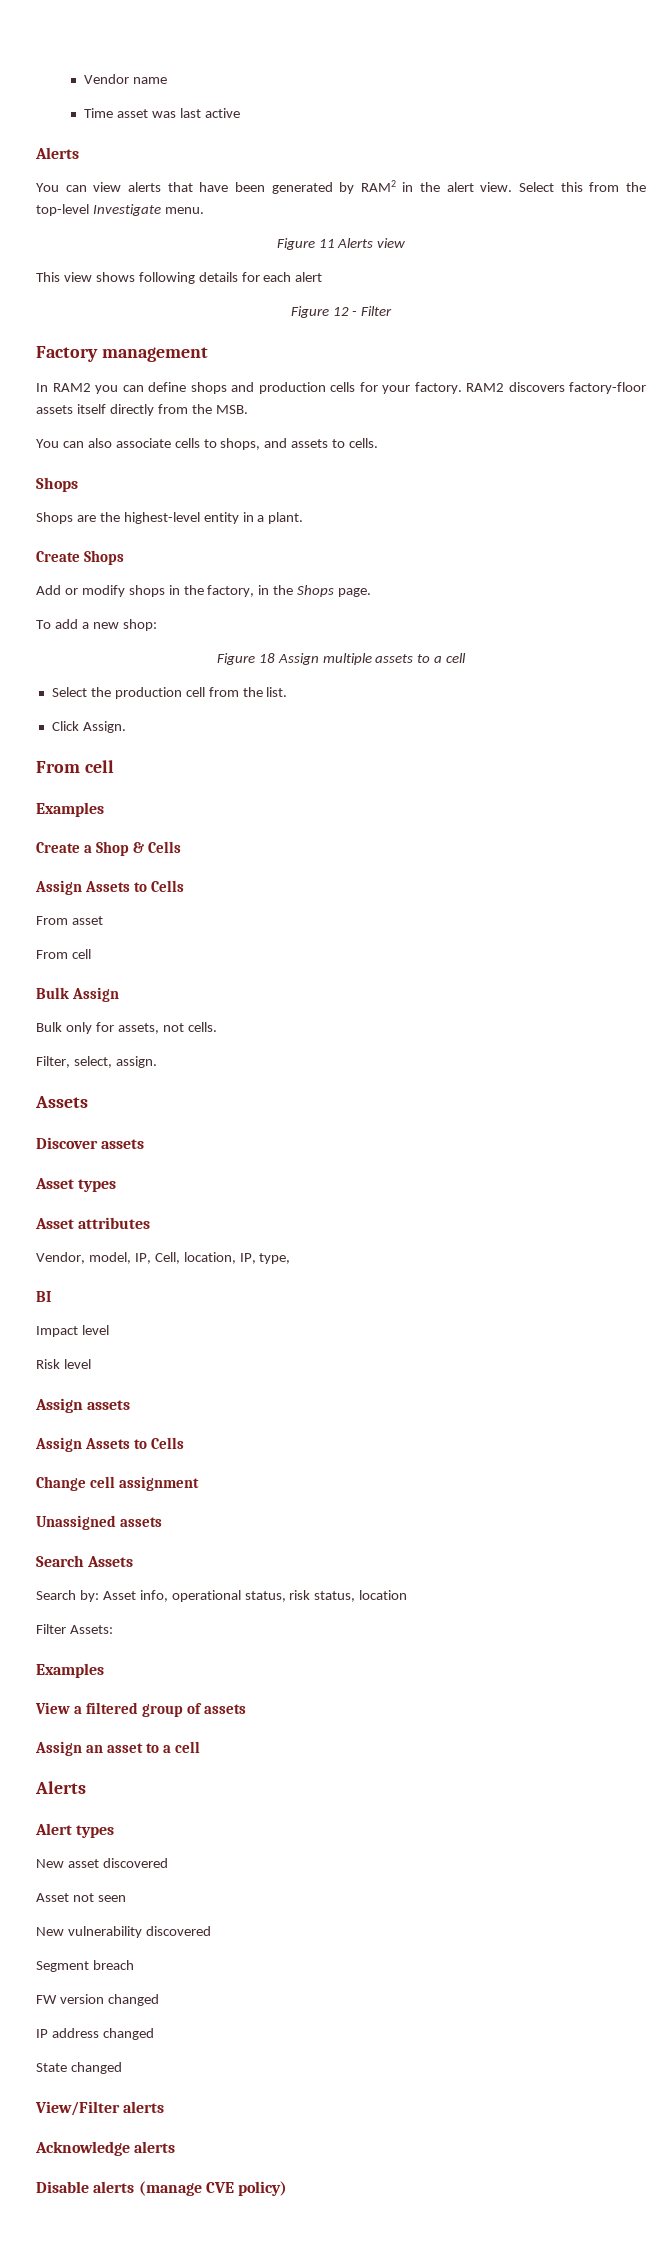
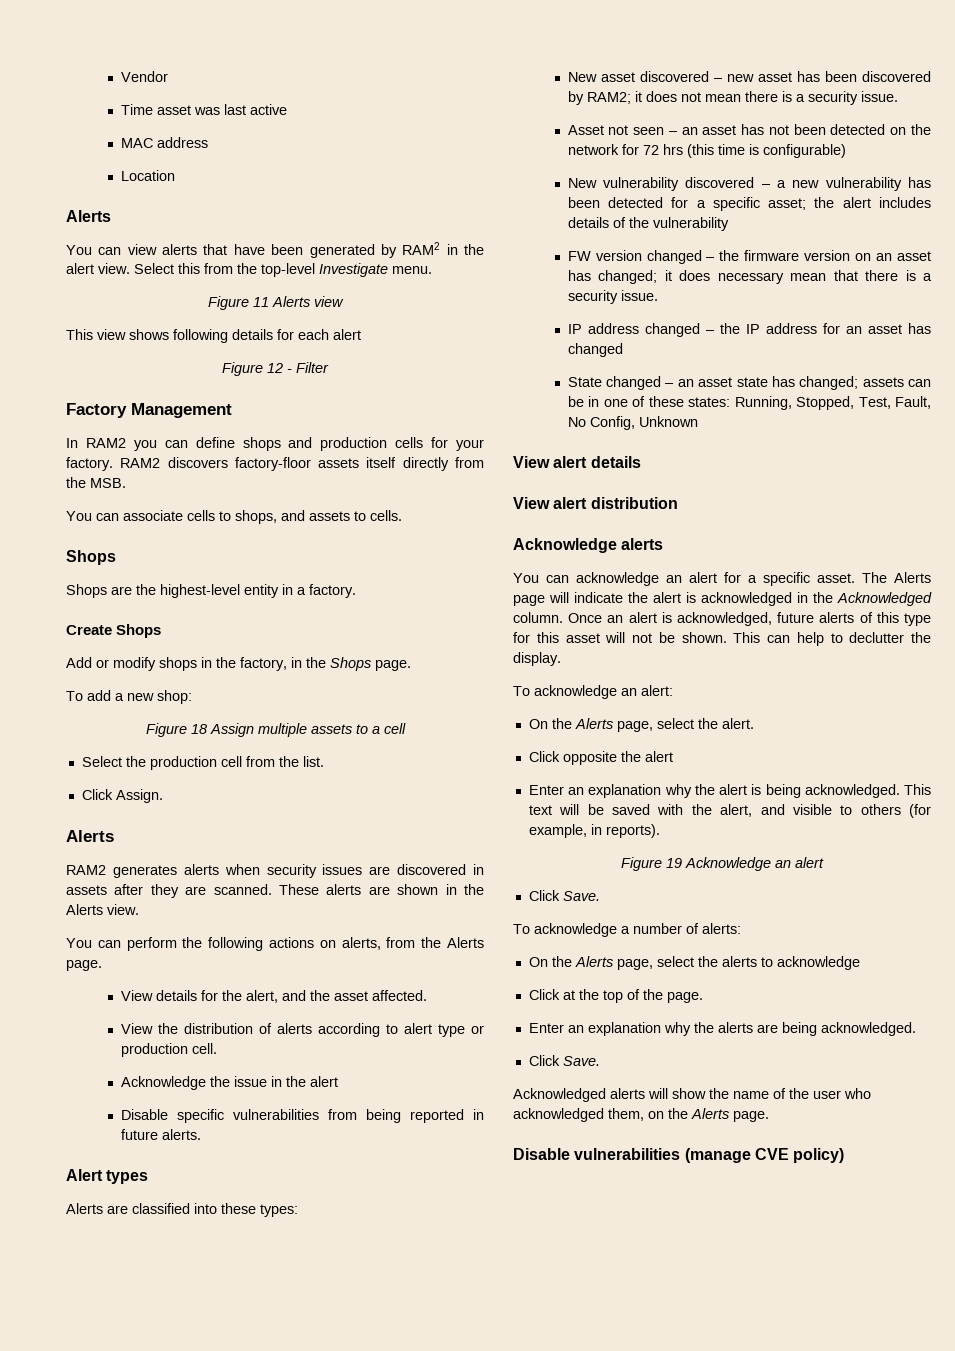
- Vendor name
+ Vendor
+ MAC address
+ Location
- Factory management
+ Factory Management
- You can also associate cells to shops, and assets to cells.
+ You can associate cells to shops, and assets to cells.
- Shops are the highest-level entity in a plant.
+ Shops are the highest-level entity in a factory.
  Click Assign.
- From cell
- Examples
- Create a Shop & Cells
- Assign Assets to Cells
- From asset
- From cell
- Bulk Assign
- Bulk only for assets, not cells.
- Filter, select, assign.
- Assets
- Discover assets
- Asset types
- Asset attributes
- Vendor, model, IP, Cell, location, IP, type,
- BI
- Impact level
- Risk level
- Assign assets
- Assign Assets to Cells
- Change cell assignment
- Unassigned assets
- Search Assets
- Search by: Asset info, operational status, risk status, location
- Filter Assets:
- Examples
- View a filtered group of assets
- Assign an asset to a cell
  Alerts
+ RAM2 generates alerts when security issues are discovered in assets after they are scanned. These alerts are shown in the Alerts view.
+ You can perform the following actions on alerts, from the Alerts page.
+ View details for the alert, and the asset affected.
+ View the distribution of alerts according to alert type or production cell.
+ Acknowledge the issue in the alert
+ Disable specific vulnerabilities from being reported in future alerts.
  Alert types
- New asset discovered
- Asset not seen
- New vulnerability discovered
- Segment breach
- FW version changed
- IP address changed
- State changed
- View/Filter alerts
+ Alerts are classified into these types:
+ New asset discovered – new asset has been discovered by RAM2; it does not mean there is a security issue.
+ Asset not seen – an asset has not been detected on the network for 72 hrs (this time is configurable)
+ New vulnerability discovered – a new vulnerability has been detected for a specific asset; the alert includes details of the vulnerability
+ FW version changed – the firmware version on an asset has changed; it does necessary mean that there is a security issue.
+ IP address changed – the IP address for an asset has changed
+ State changed – an asset state has changed; assets can be in one of these states: Running, Stopped, Test, Fault, No Config, Unknown
+ View alert details
+ View alert distribution
  Acknowledge alerts
- Disable alerts (manage CVE policy)
+ You can acknowledge an alert for a specific asset. The Alerts page will indicate the alert is acknowledged in the Acknowledged column. Once an alert is acknowledged, future alerts of this type for this asset will not be shown. This can help to declutter the display.
+ To acknowledge an alert:
+ On the Alerts page, select the alert.
+ Click opposite the alert
+ Enter an explanation why the alert is being acknowledged. This text will be saved with the alert, and visible to others (for example, in reports).
+ Figure 19 Acknowledge an alert
+ Click Save.
+ To acknowledge a number of alerts:
+ On the Alerts page, select the alerts to acknowledge
+ Click at the top of the page.
+ Enter an explanation why the alerts are being acknowledged.
+ Click Save.
+ Acknowledged alerts will show the name of the user who acknowledged them, on the Alerts page.
+ Disable vulnerabilities (manage CVE policy)

